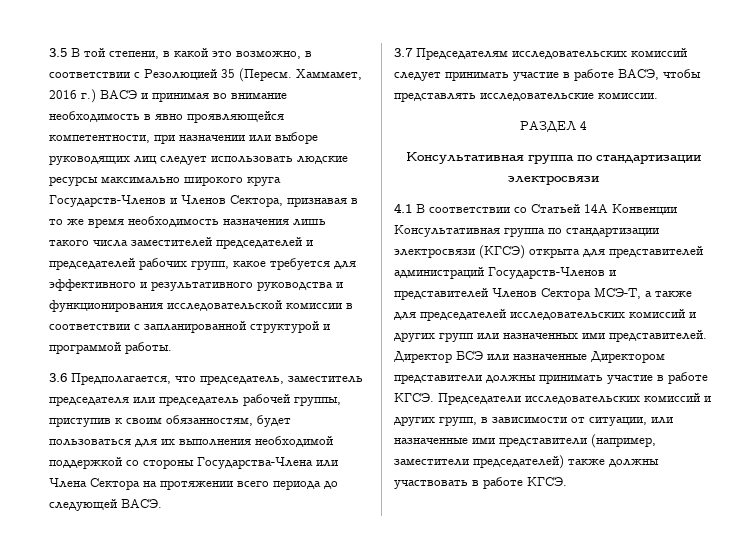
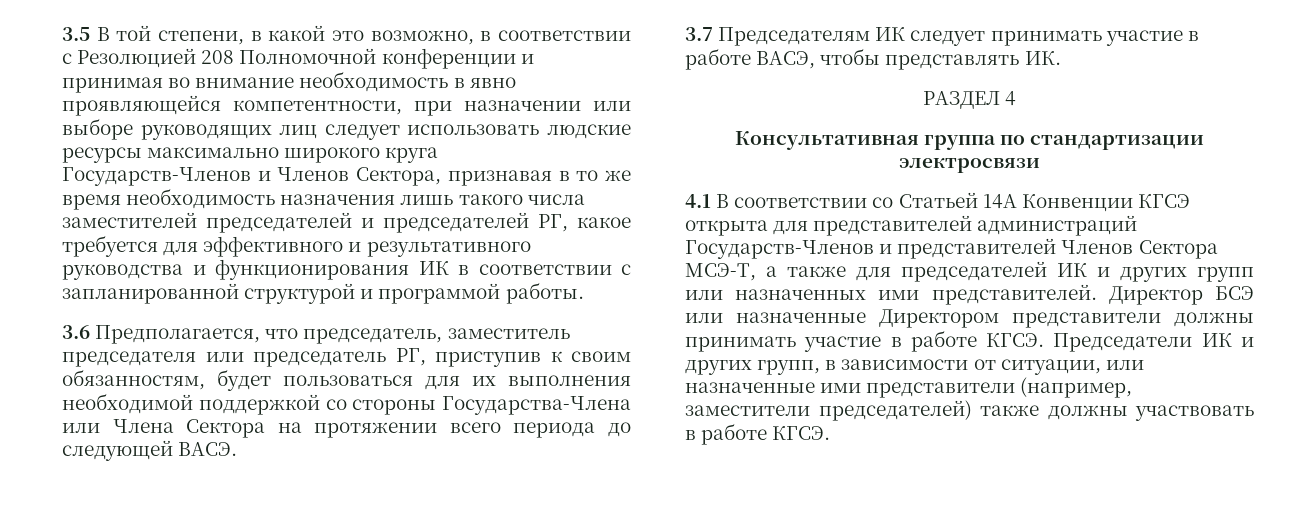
- 3.5 В той степени, в какой это возможно, в соответствии с Резолюцией 35 (Пересм. Хаммамет, 2016 г.) ВАСЭ и принимая во внимание необходимость в явно проявляющейся компетентности, при назначении или выборе руководящих лиц следует использовать людские ресурсы максимально широкого круга Государств-Членов и Членов Сектора, признавая в то же время необходимость назначения лишь такого числа заместителей председателей и председателей рабочих групп, какое требуется для эффективного и результативного руководства и функционирования исследовательской комиссии в соответствии с запланированной структурой и программой работы.
+ 3.5 В той степени, в какой это возможно, в соответствии с Резолюцией 208 Полномочной конференции и принимая во внимание необходимость в явно проявляющейся компетентности, при назначении или выборе руководящих лиц следует использовать людские ресурсы максимально широкого круга Государств-Членов и Членов Сектора, признавая в то же время необходимость назначения лишь такого числа заместителей председателей и председателей РГ, какое требуется для эффективного и результативного руководства и функционирования ИК в соответствии с запланированной структурой и программой работы.
- 3.6 Предполагается, что председатель, заместитель председателя или председатель рабочей группы, приступив к своим обязанностям, будет пользоваться для их выполнения необходимой поддержкой со стороны Государства-Члена или Члена Сектора на протяжении всего периода до следующей ВАСЭ.
+ 3.6 Предполагается, что председатель, заместитель председателя или председатель РГ, приступив к своим обязанностям, будет пользоваться для их выполнения необходимой поддержкой со стороны Государства-Члена или Члена Сектора на протяжении всего периода до следующей ВАСЭ.
- 3.7 Председателям исследовательских комиссий следует принимать участие в работе ВАСЭ, чтобы представлять исследовательские комиссии.
+ 3.7 Председателям ИК следует принимать участие в работе ВАСЭ, чтобы представлять ИК.
- 4.1 В соответствии со Статьей 14А Конвенции Консультативная группа по стандартизации электросвязи (КГСЭ) открыта для представителей администраций Государств-Членов и представителей Членов Сектора МСЭ-Т, а также для председателей исследовательских комиссий и других групп или назначенных ими представителей.
+ 4.1 В соответствии со Статьей 14А Конвенции КГСЭ открыта для представителей администраций Государств-Членов и представителей Членов Сектора МСЭ-Т, а также для председателей ИК и других групп или назначенных ими представителей.
- Председатели исследовательских комиссий и других групп, в зависимости от ситуации, или назначенные ими представители (например, заместители председателей) также должны участвовать в работе КГСЭ.
+ Председатели ИК и других групп, в зависимости от ситуации, или назначенные ими представители (например, заместители председателей) также должны участвовать в работе КГСЭ.

